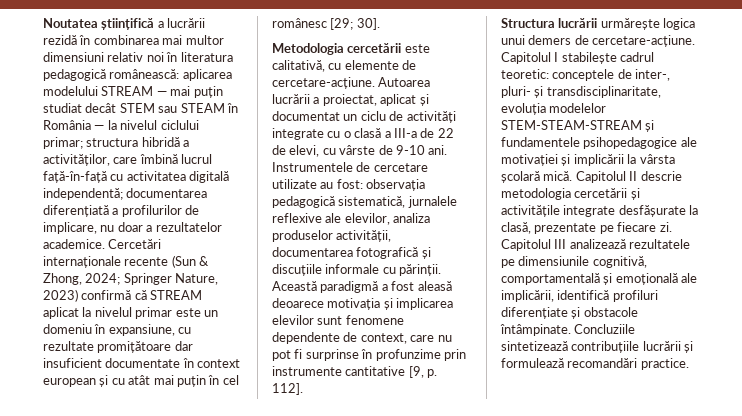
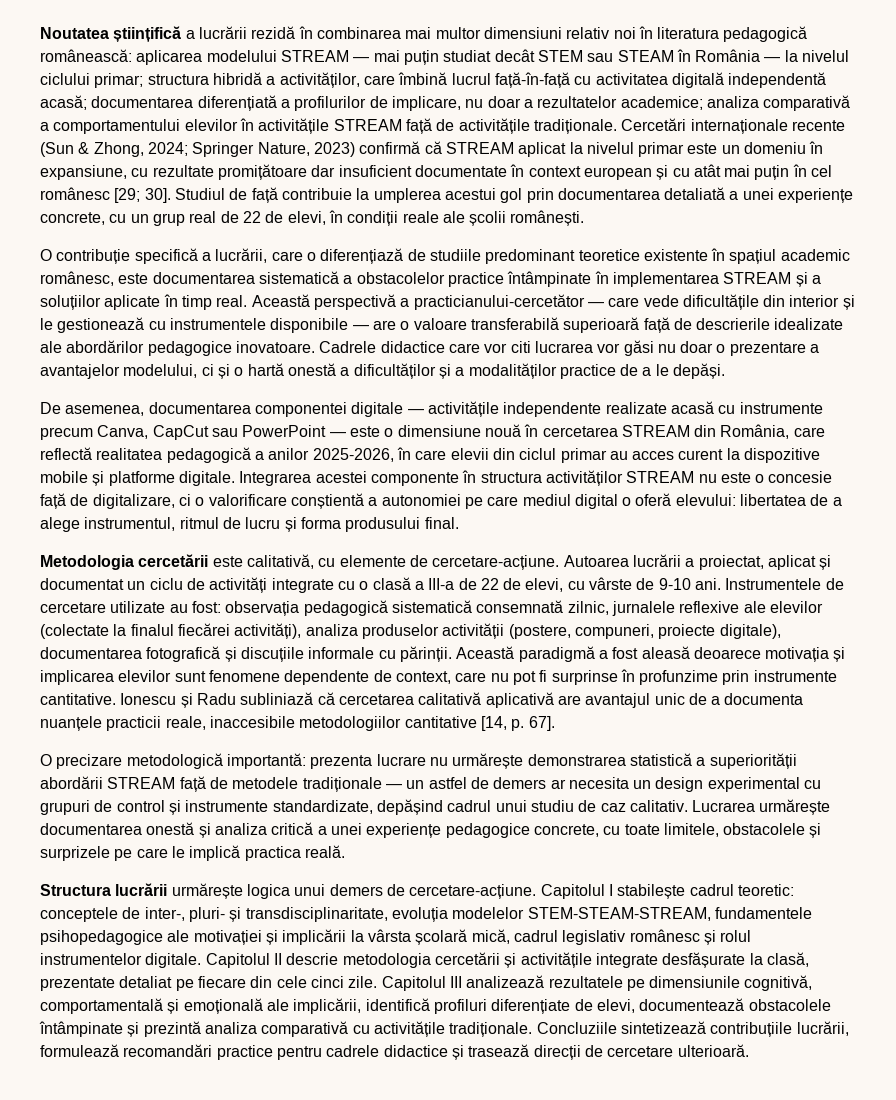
- Noutatea științifică a lucrării rezidă în combinarea mai multor dimensiuni relativ noi în literatura pedagogică românească: aplicarea modelului STREAM — mai puțin studiat decât STEM sau STEAM în România — la nivelul ciclului primar; structura hibridă a activităților, care îmbină lucrul față-în-față cu activitatea digitală independentă; documentarea diferențiată a profilurilor de implicare, nu doar a rezultatelor academice.
+ Noutatea științifică a lucrării rezidă în combinarea mai multor dimensiuni relativ noi în literatura pedagogică românească: aplicarea modelului STREAM — mai puțin studiat decât STEM sau STEAM în România — la nivelul ciclului primar; structura hibridă a activităților, care îmbină lucrul față-în-față cu activitatea digitală independentă acasă; documentarea diferențiată a profilurilor de implicare, nu doar a rezultatelor academice; analiza comparativă a comportamentului elevilor în activitățile STREAM față de activitățile tradiționale.
+ Studiul de față contribuie la umplerea acestui gol prin documentarea detaliată a unei experiențe concrete, cu un grup real de 22 de elevi, în condiții reale ale școlii românești.
+ O contribuție specifică a lucrării, care o diferențiază de studiile predominant teoretice existente în spațiul academic românesc, este documentarea sistematică a obstacolelor practice întâmpinate în implementarea STREAM și a soluțiilor aplicate în timp real. Această perspectivă a practicianului-cercetător — care vede dificultățile din interior și le gestionează cu instrumentele disponibile — are o valoare transferabilă superioară față de descrierile idealizate ale abordărilor pedagogice inovatoare. Cadrele didactice care vor citi lucrarea vor găsi nu doar o prezentare a avantajelor modelului, ci și o hartă onestă a dificultăților și a modalităților practice de a le depăși.
+ De asemenea, documentarea componentei digitale — activitățile independente realizate acasă cu instrumente precum Canva, CapCut sau PowerPoint — este o dimensiune nouă în cercetarea STREAM din România, care reflectă realitatea pedagogică a anilor 2025-2026, în care elevii din ciclul primar au acces curent la dispozitive mobile și platforme digitale. Integrarea acestei componente în structura activităților STREAM nu este o concesie față de digitalizare, ci o valorificare conștientă a autonomiei pe care mediul digital o oferă elevului: libertatea de a alege instrumentul, ritmul de lucru și forma produsului final.
- Instrumentele de cercetare utilizate au fost: observația pedagogică sistematică, jurnalele reflexive ale elevilor, analiza produselor activității, documentarea fotografică și discuțiile informale cu părinții.
+ Instrumentele de cercetare utilizate au fost: observația pedagogică sistematică consemnată zilnic, jurnalele reflexive ale elevilor (colectate la finalul fiecărei activități), analiza produselor activității (postere, compuneri, proiecte digitale), documentarea fotografică și discuțiile informale cu părinții.
- Această paradigmă a fost aleasă deoarece motivația și implicarea elevilor sunt fenomene dependente de context, care nu pot fi surprinse în profunzime prin instrumente cantitative [9, p. 112].
+ Această paradigmă a fost aleasă deoarece motivația și implicarea elevilor sunt fenomene dependente de context, care nu pot fi surprinse în profunzime prin instrumente cantitative. Ionescu și Radu subliniază că cercetarea calitativă aplicativă are avantajul unic de a documenta nuanțele practicii reale, inaccesibile metodologiilor cantitative [14, p. 67].
+ O precizare metodologică importantă: prezenta lucrare nu urmărește demonstrarea statistică a superiorității abordării STREAM față de metodele tradiționale — un astfel de demers ar necesita un design experimental cu grupuri de control și instrumente standardizate, depășind cadrul unui studiu de caz calitativ. Lucrarea urmărește documentarea onestă și analiza critică a unei experiențe pedagogice concrete, cu toate limitele, obstacolele și surprizele pe care le implică practica reală.
- Capitolul I stabilește cadrul teoretic: conceptele de inter-, pluri- și transdisciplinaritate, evoluția modelelor STEM-STEAM-STREAM și fundamentele psihopedagogice ale motivației și implicării la vârsta școlară mică.
+ Capitolul I stabilește cadrul teoretic: conceptele de inter-, pluri- și transdisciplinaritate, evoluția modelelor STEM-STEAM-STREAM, fundamentele psihopedagogice ale motivației și implicării la vârsta școlară mică, cadrul legislativ românesc și rolul instrumentelor digitale.
- Capitolul II descrie metodologia cercetării și activitățile integrate desfășurate la clasă, prezentate pe fiecare zi.
+ Capitolul II descrie metodologia cercetării și activitățile integrate desfășurate la clasă, prezentate detaliat pe fiecare din cele cinci zile.
- Capitolul III analizează rezultatele pe dimensiunile cognitivă, comportamentală și emoțională ale implicării, identifică profiluri diferențiate și obstacole întâmpinate. Concluziile sintetizează contribuțiile lucrării și formulează recomandări practice.
+ Capitolul III analizează rezultatele pe dimensiunile cognitivă, comportamentală și emoțională ale implicării, identifică profiluri diferențiate de elevi, documentează obstacolele întâmpinate și prezintă analiza comparativă cu activitățile tradiționale. Concluziile sintetizează contribuțiile lucrării, formulează recomandări practice pentru cadrele didactice și trasează direcții de cercetare ulterioară.

